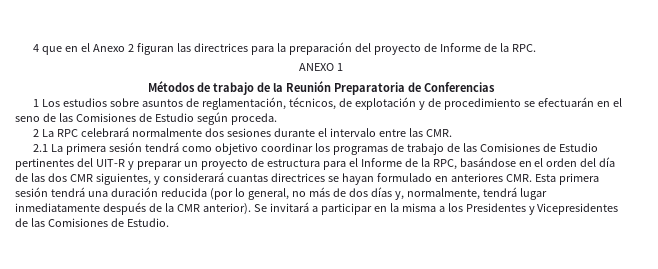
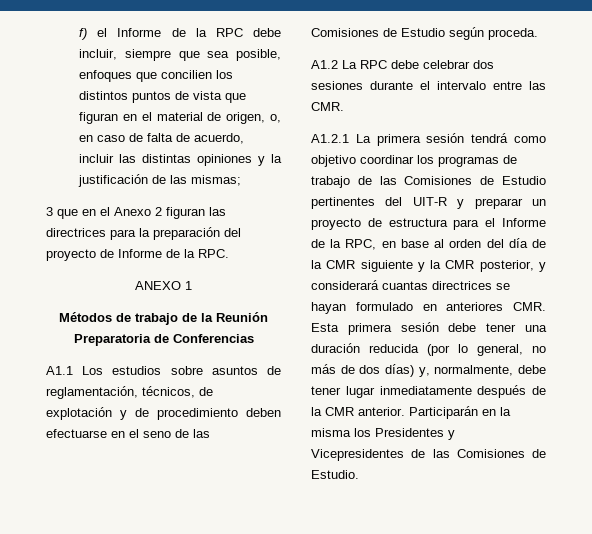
- 4 que en el Anexo 2 figuran las directrices para la preparación del proyecto de Informe de la RPC.
+ f) el Informe de la RPC debe incluir, siempre que sea posible, enfoques que concilien los distintos puntos de vista que figuran en el material de origen, o, en caso de falta de acuerdo, incluir las distintas opiniones y la justificación de las mismas;
+ 3 que en el Anexo 2 figuran las directrices para la preparación del proyecto de Informe de la RPC.
- 1 Los estudios sobre asuntos de reglamentación, técnicos, de explotación y de procedimiento se efectuarán en el seno de las Comisiones de Estudio según proceda.
+ A1.1 Los estudios sobre asuntos de reglamentación, técnicos, de explotación y de procedimiento deben efectuarse en el seno de las Comisiones de Estudio según proceda.
- 2 La RPC celebrará normalmente dos sesiones durante el intervalo entre las CMR.
+ A1.2 La RPC debe celebrar dos sesiones durante el intervalo entre las CMR.
- 2.1 La primera sesión tendrá como objetivo coordinar los programas de trabajo de las Comisiones de Estudio pertinentes del UIT-R y preparar un proyecto de estructura para el Informe de la RPC, basándose en el orden del día de las dos CMR siguientes, y considerará cuantas directrices se hayan formulado en anteriores CMR. Esta primera sesión tendrá una duración reducida (por lo general, no más de dos días y, normalmente, tendrá lugar inmediatamente después de la CMR anterior). Se invitará a participar en la misma a los Presidentes y Vicepresidentes de las Comisiones de Estudio.
+ A1.2.1 La primera sesión tendrá como objetivo coordinar los programas de trabajo de las Comisiones de Estudio pertinentes del UIT-R y preparar un proyecto de estructura para el Informe de la RPC, en base al orden del día de la CMR siguiente y la CMR posterior, y considerará cuantas directrices se hayan formulado en anteriores CMR. Esta primera sesión debe tener una duración reducida (por lo general, no más de dos días) y, normalmente, debe tener lugar inmediatamente después de la CMR anterior. Participarán en la misma los Presidentes y Vicepresidentes de las Comisiones de Estudio.

